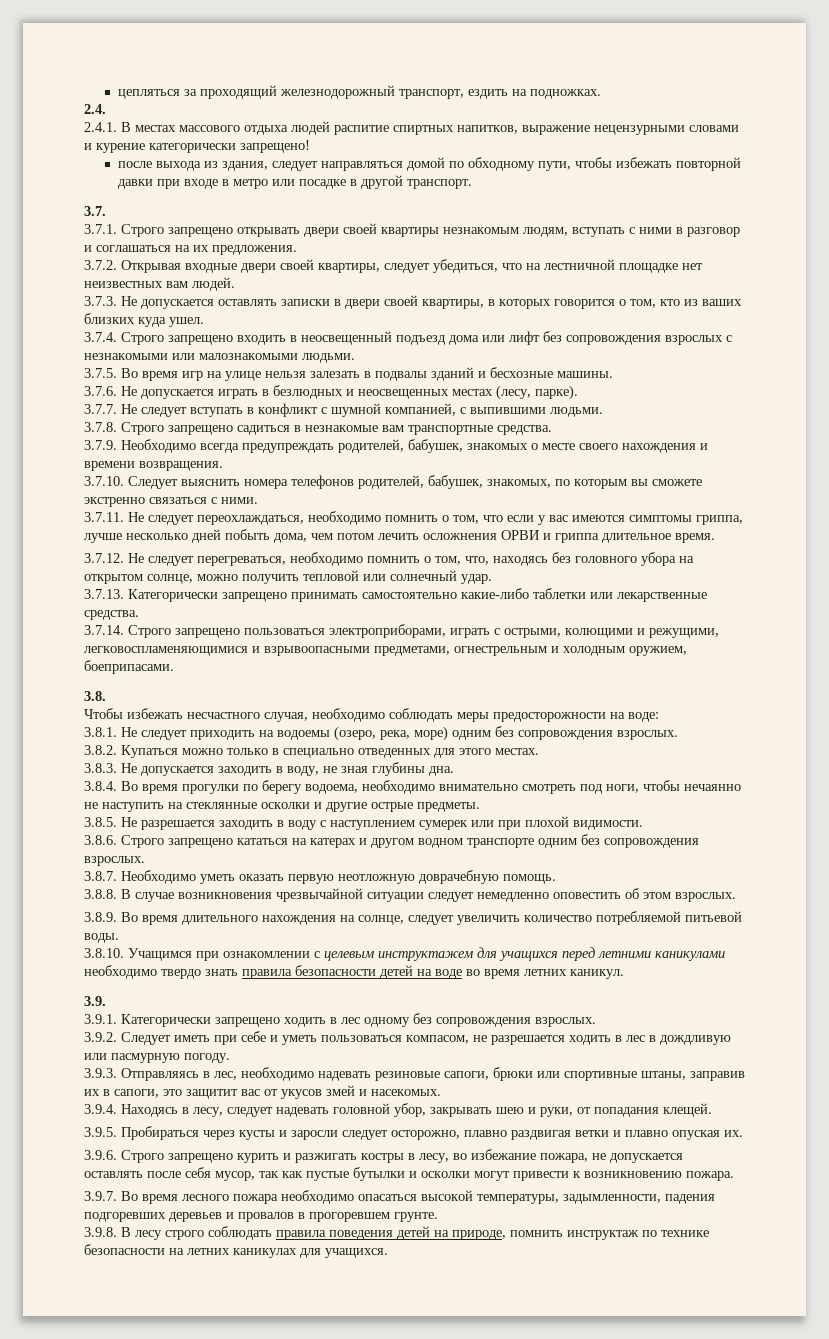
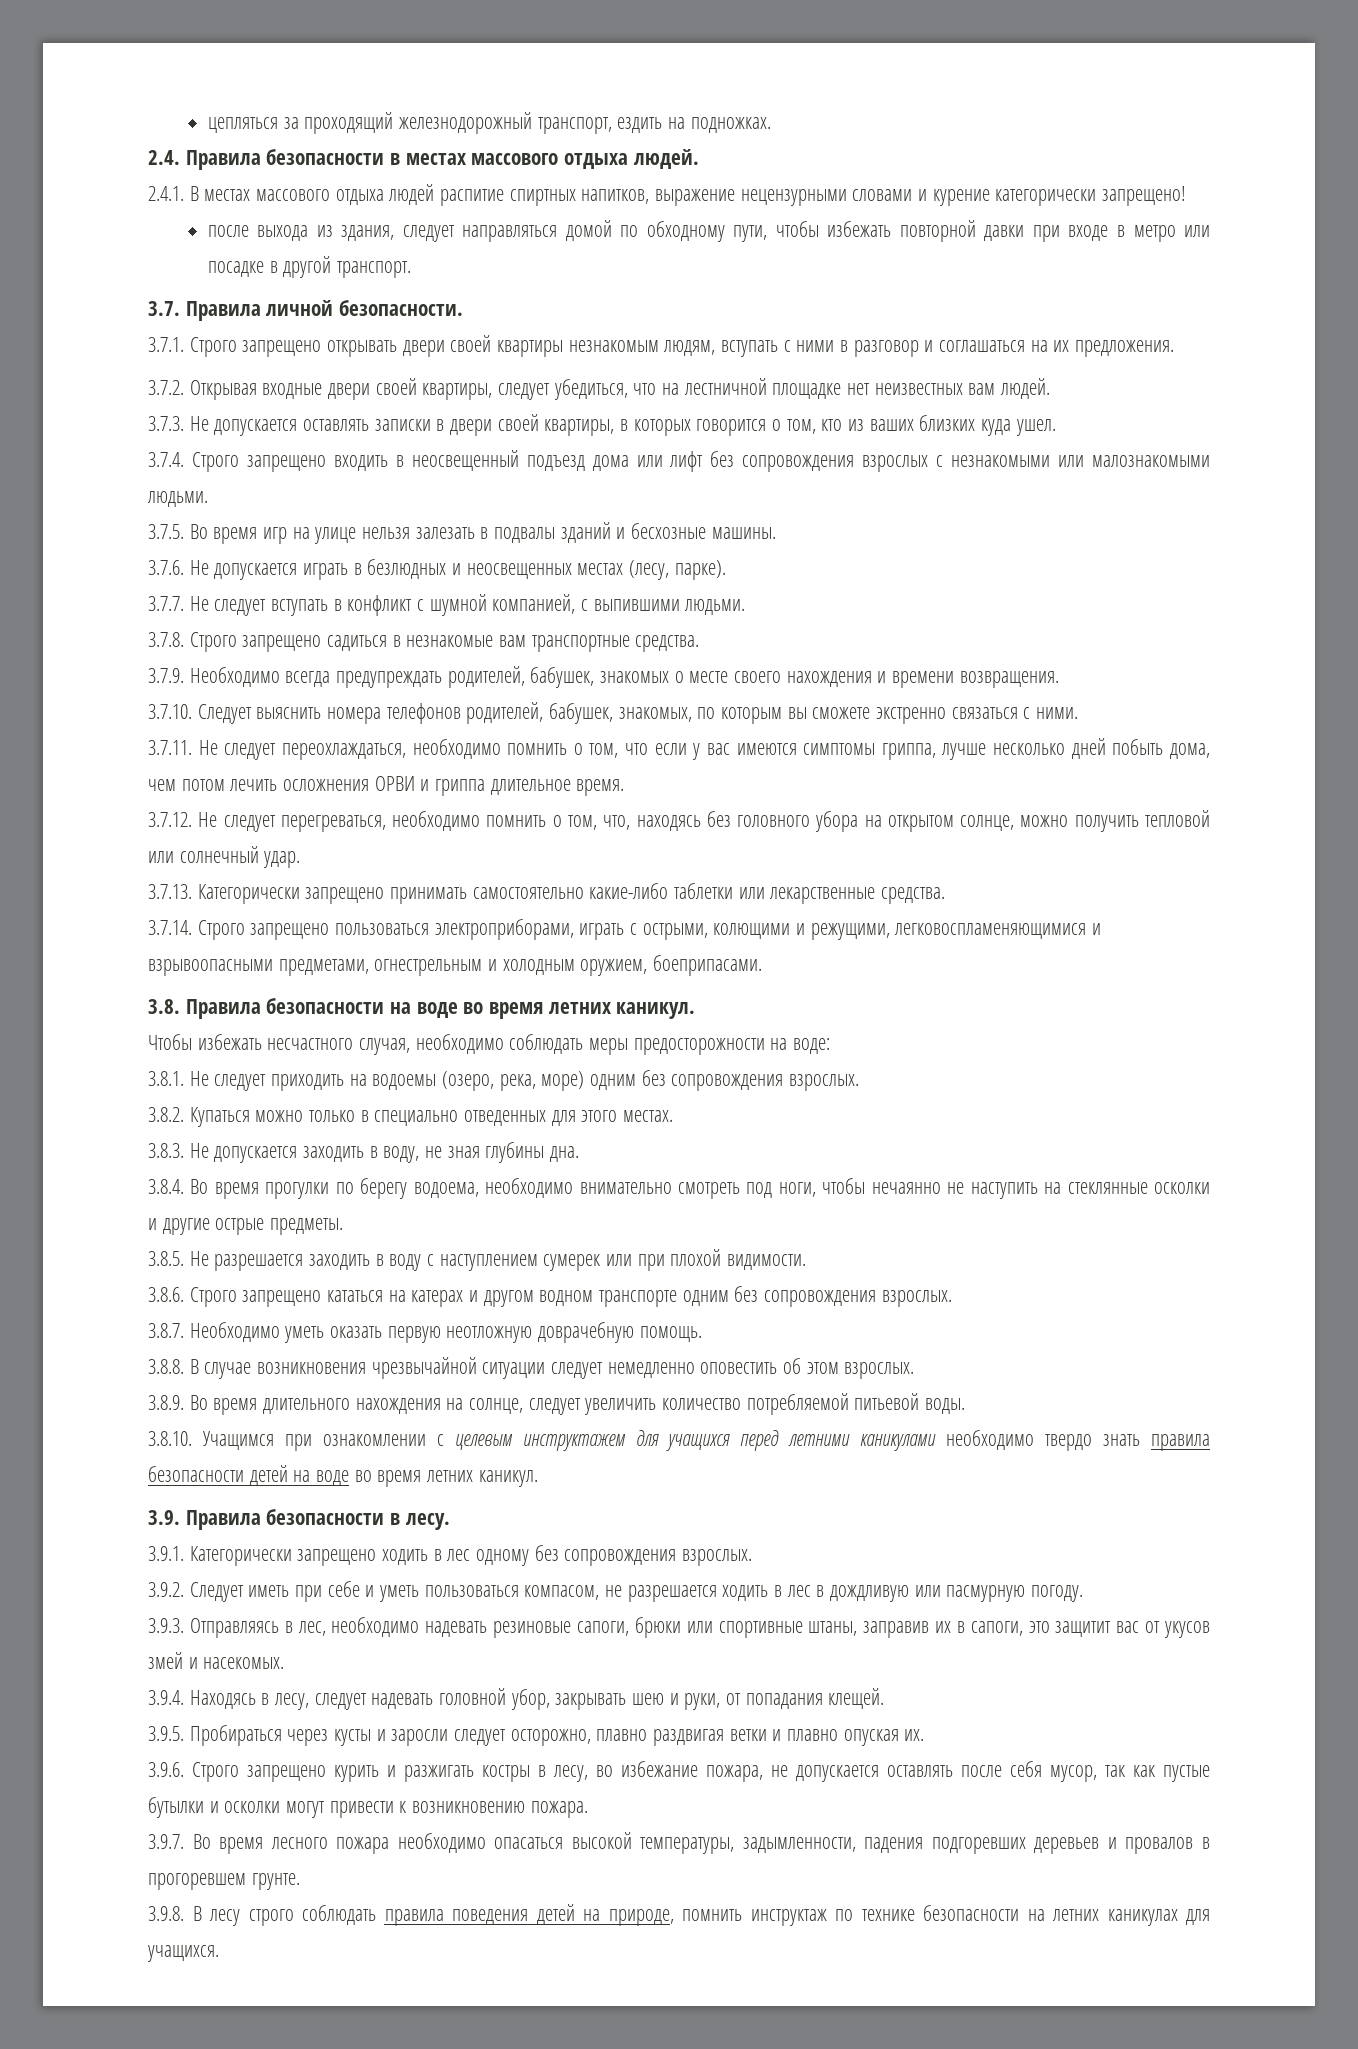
- 2.4.
+ 2.4. Правила безопасности в местах массового отдыха людей.
- 3.7.
+ 3.7. Правила личной безопасности.
- 3.8.
+ 3.8. Правила безопасности на воде во время летних каникул.
- 3.9.
+ 3.9. Правила безопасности в лесу.

